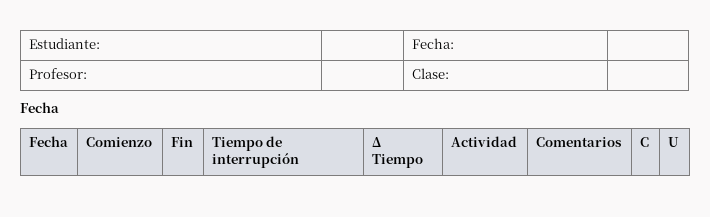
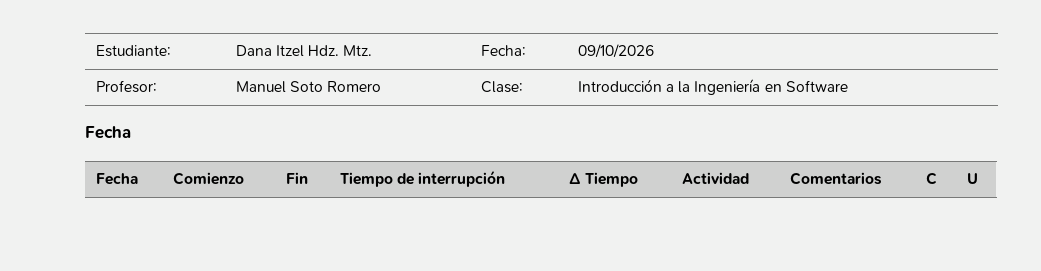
- Estudiante: | | Fecha: |
+ Estudiante: | Dana Itzel Hdz. Mtz. | Fecha: | 09/10/2026
- Profesor: | | Clase: |
+ Profesor: | Manuel Soto Romero | Clase: | Introducción a la Ingeniería en Software

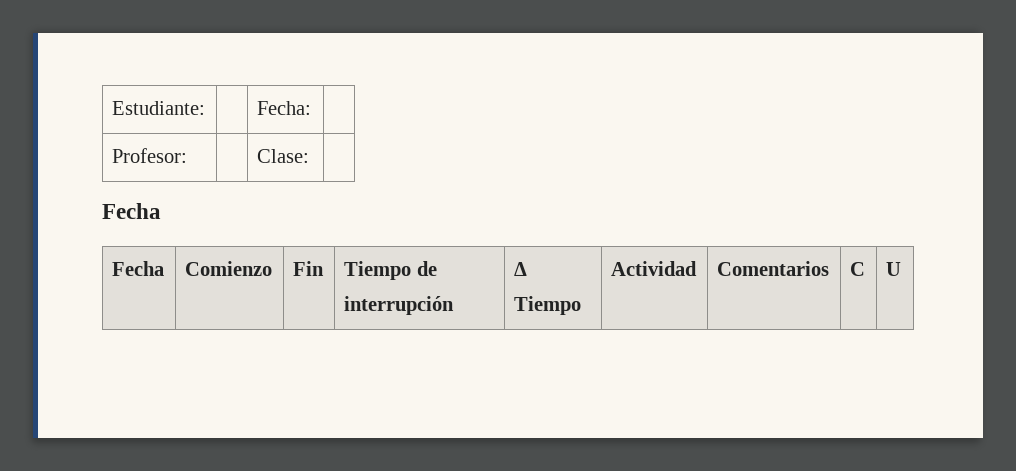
- Estudiante: | Dana Itzel Hdz. Mtz. | Fecha: | 09/10/2026
+ Estudiante: | | Fecha: |
- Profesor: | Manuel Soto Romero | Clase: | Introducción a la Ingeniería en Software
+ Profesor: | | Clase: |

